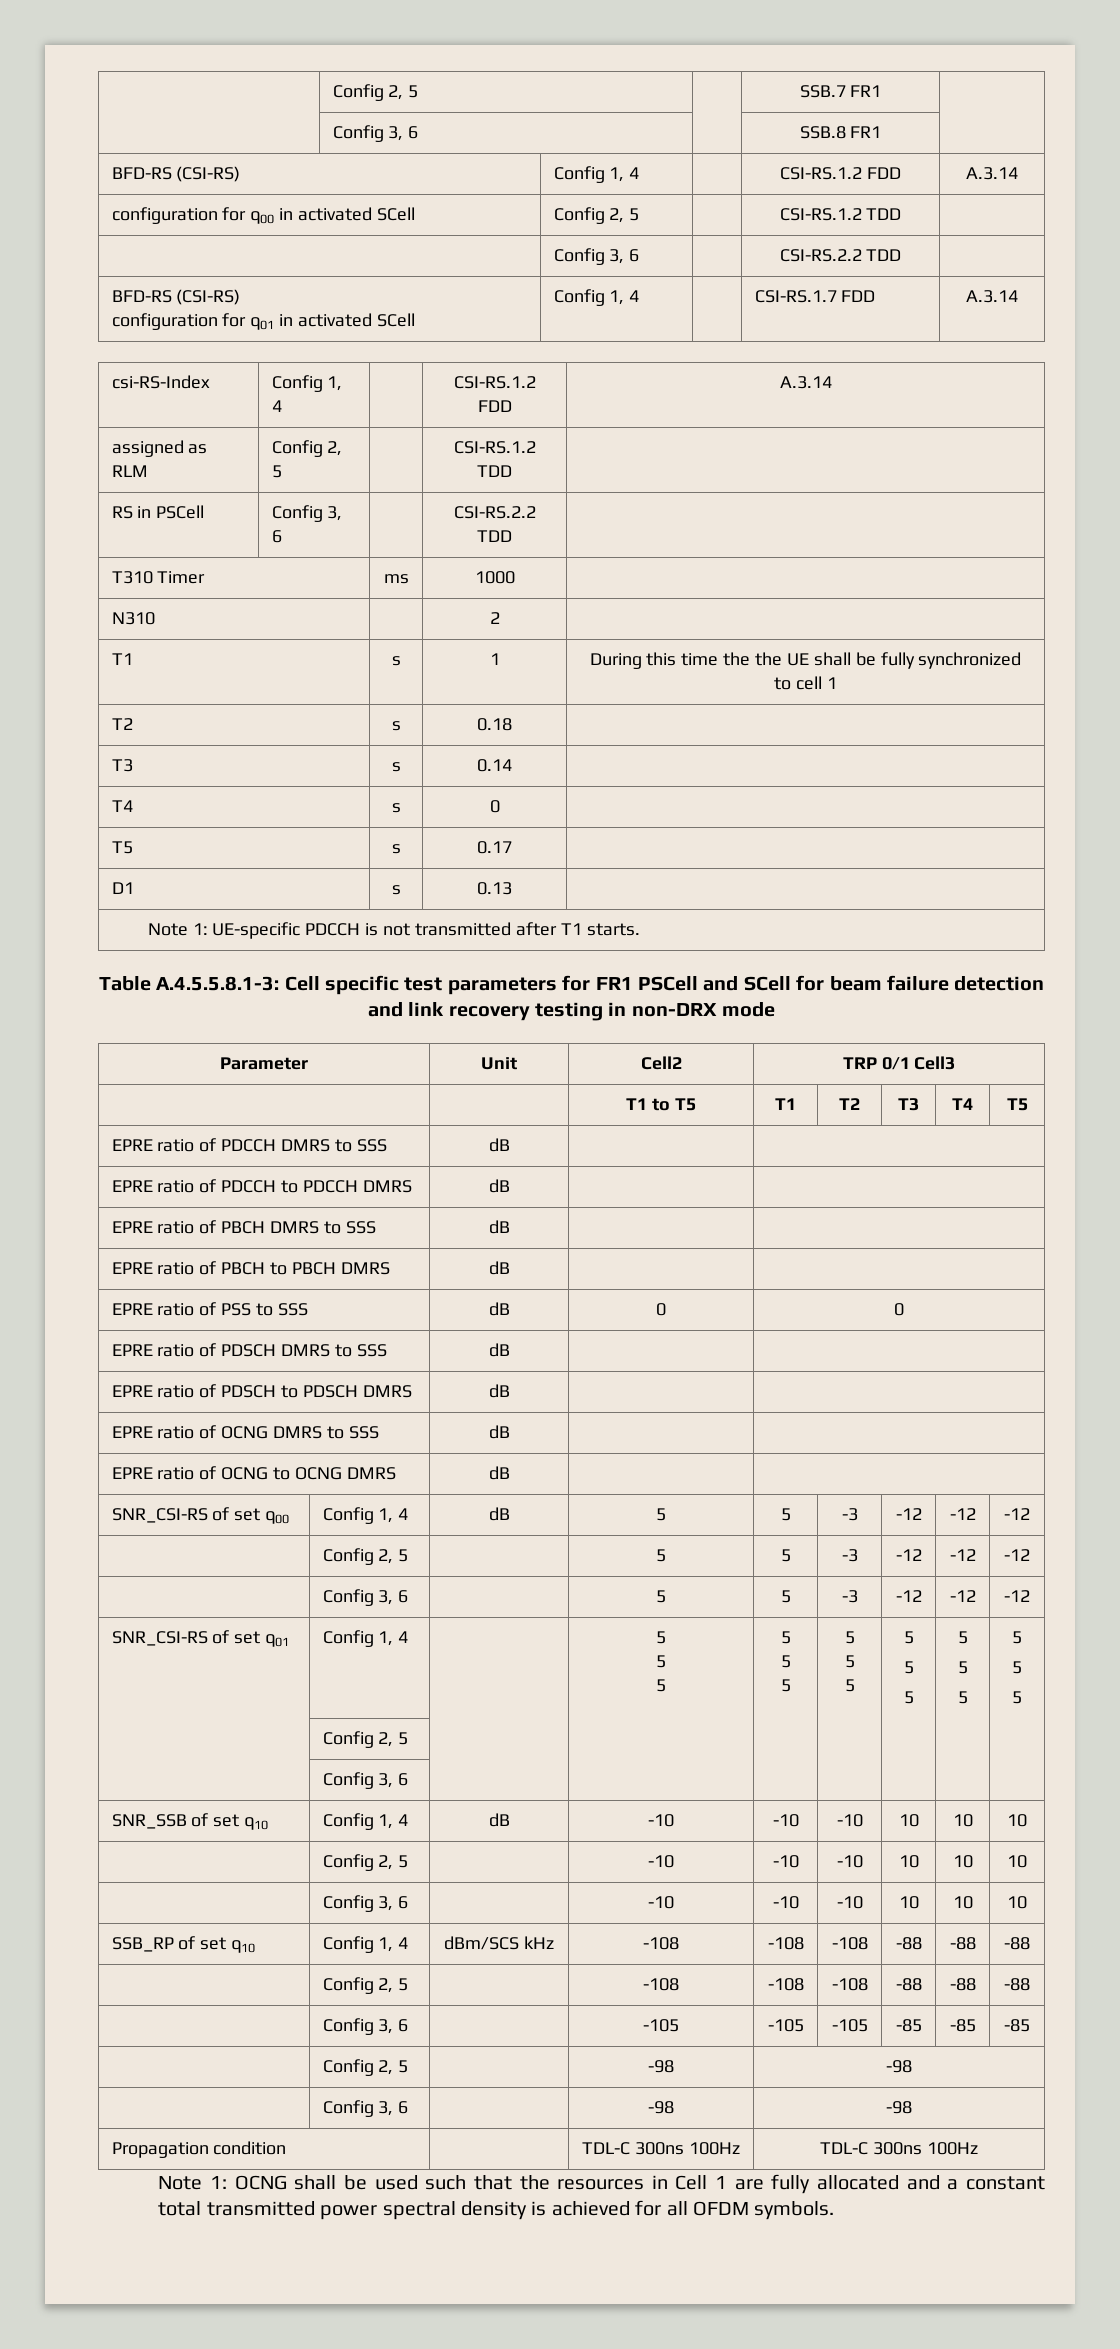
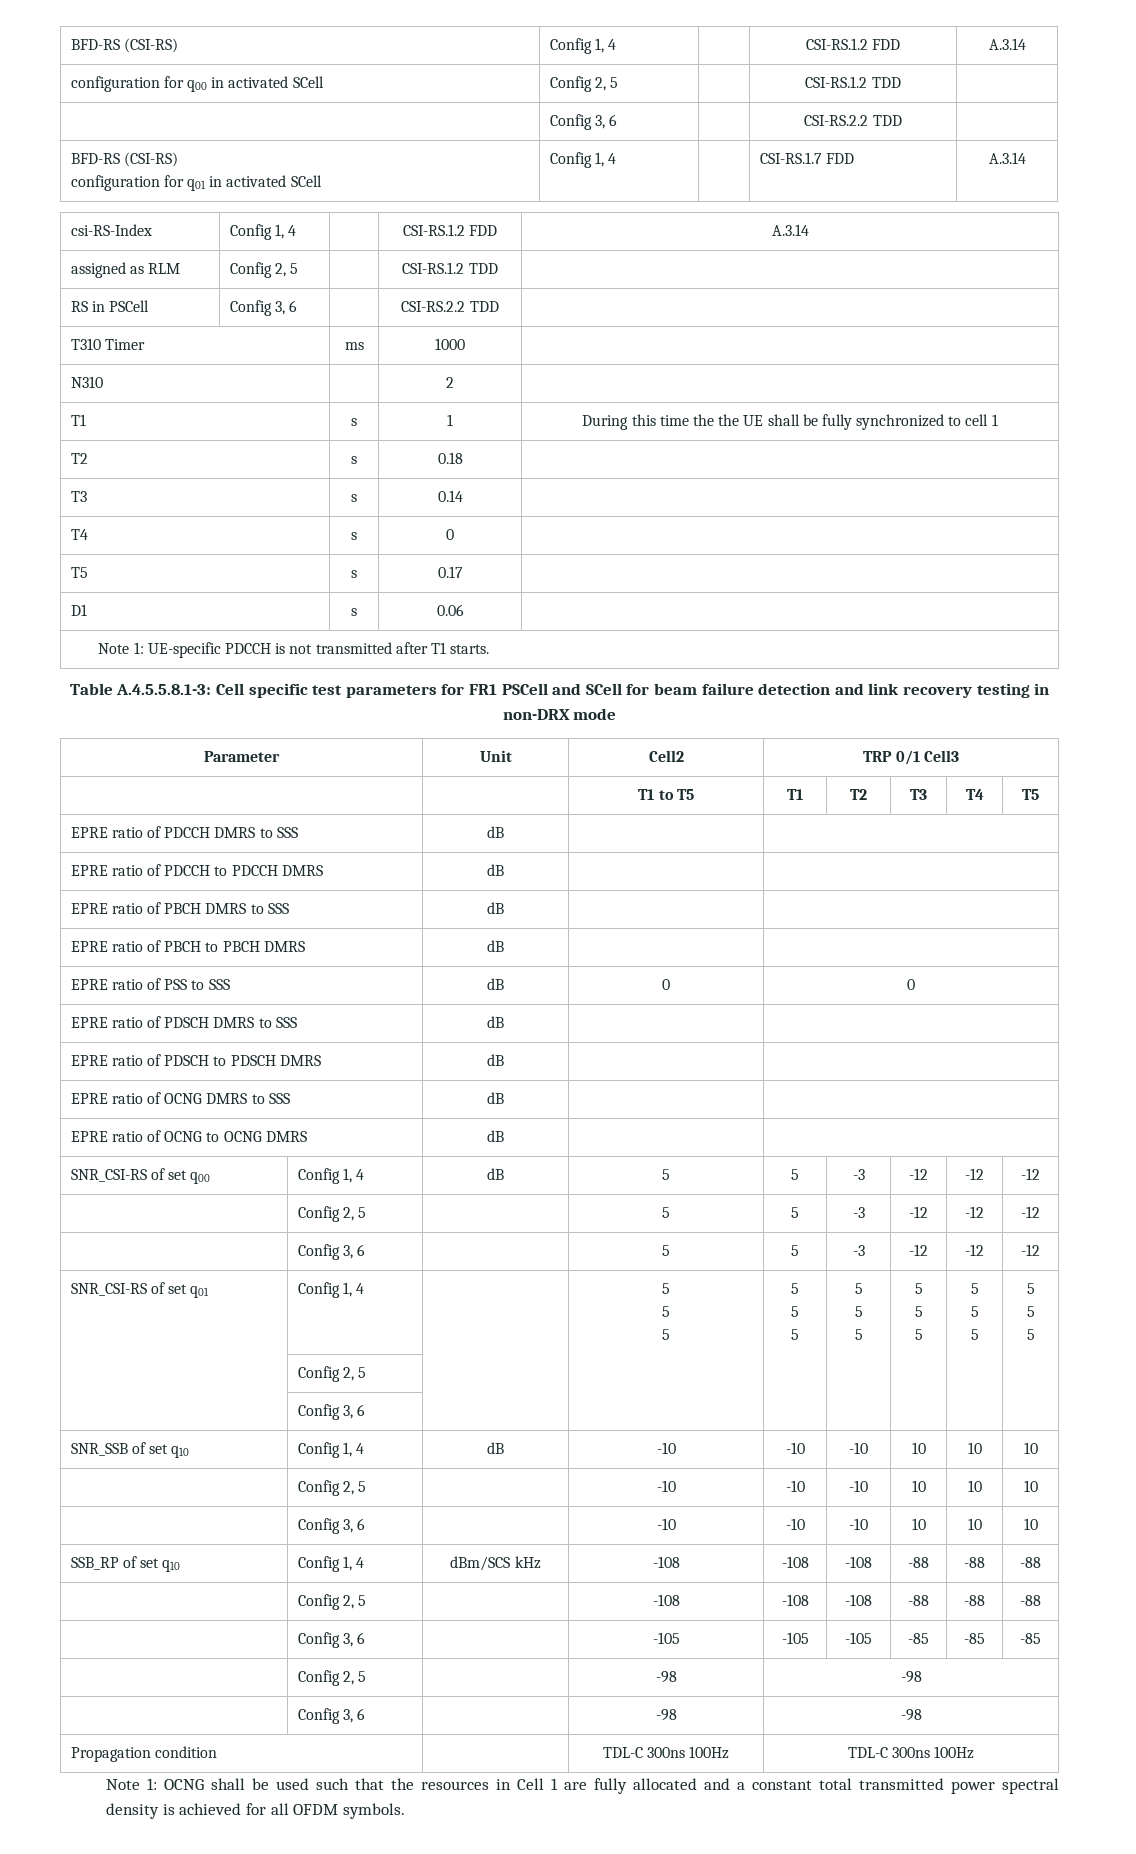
- | Config 2, 5 | | SSB.7 FR1 |
- | Config 3, 6 | | SSB.8 FR1 |
- D1 | s | 0.13 |
+ D1 | s | 0.06 |

